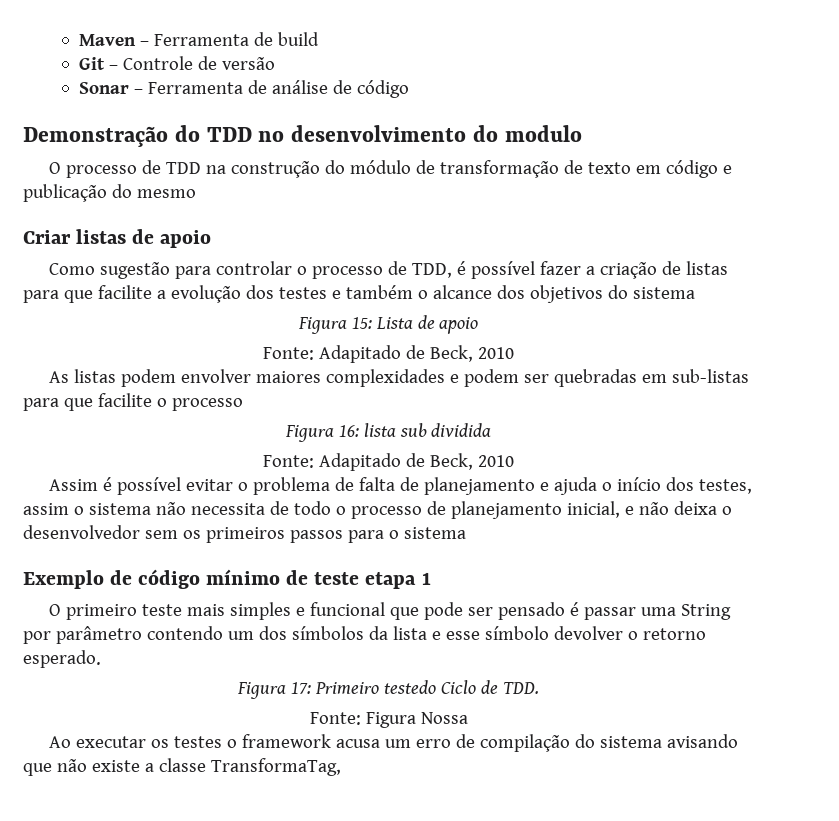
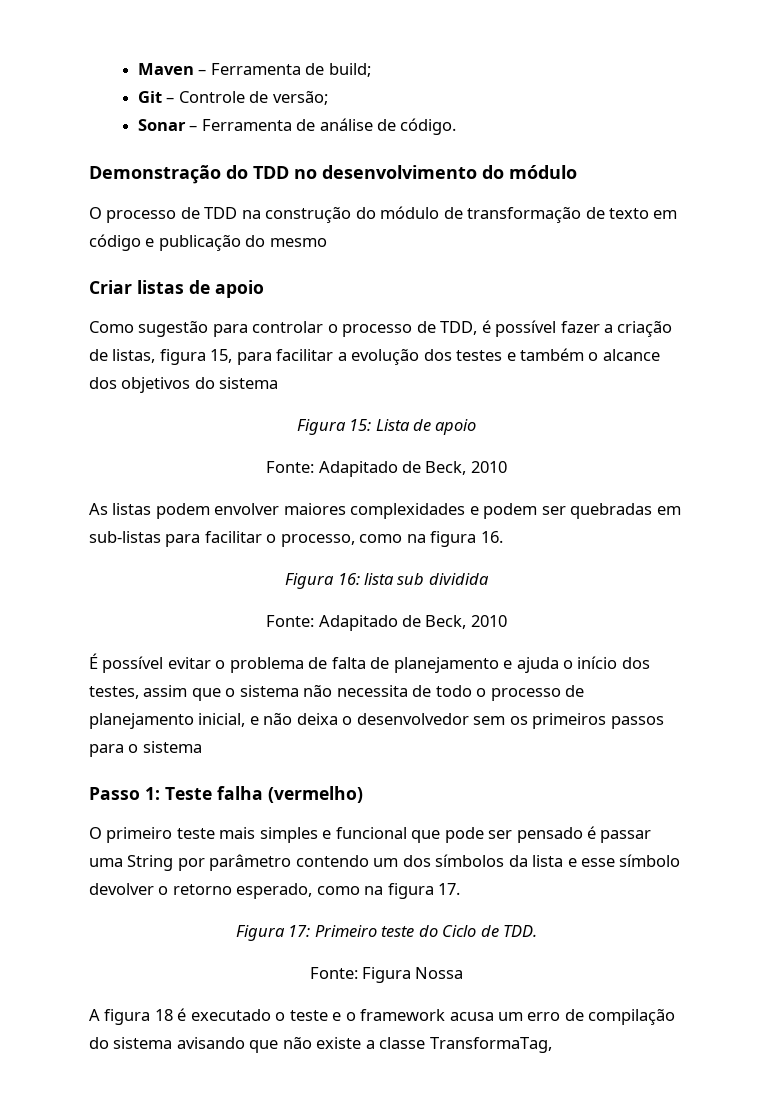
- Maven – Ferramenta de build
+ Maven – Ferramenta de build;
- Git – Controle de versão
+ Git – Controle de versão;
- Sonar – Ferramenta de análise de código
+ Sonar – Ferramenta de análise de código.
- Demonstração do TDD no desenvolvimento do modulo
+ Demonstração do TDD no desenvolvimento do módulo
- Como sugestão para controlar o processo de TDD, é possível fazer a criação de listas para que facilite a evolução dos testes e também o alcance dos objetivos do sistema
+ Como sugestão para controlar o processo de TDD, é possível fazer a criação de listas, figura 15, para facilitar a evolução dos testes e também o alcance dos objetivos do sistema
- As listas podem envolver maiores complexidades e podem ser quebradas em sub-listas para que facilite o processo
+ As listas podem envolver maiores complexidades e podem ser quebradas em sub-listas para facilitar o processo, como na figura 16.
- Assim é possível evitar o problema de falta de planejamento e ajuda o início dos testes, assim o sistema não necessita de todo o processo de planejamento inicial, e não deixa o desenvolvedor sem os primeiros passos para o sistema
+ É possível evitar o problema de falta de planejamento e ajuda o início dos testes, assim que o sistema não necessita de todo o processo de planejamento inicial, e não deixa o desenvolvedor sem os primeiros passos para o sistema
- Exemplo de código mínimo de teste etapa 1
+ Passo 1: Teste falha (vermelho)
- O primeiro teste mais simples e funcional que pode ser pensado é passar uma String por parâmetro contendo um dos símbolos da lista e esse símbolo devolver o retorno esperado.
+ O primeiro teste mais simples e funcional que pode ser pensado é passar uma String por parâmetro contendo um dos símbolos da lista e esse símbolo devolver o retorno esperado, como na figura 17.
- Figura 17: Primeiro testedo Ciclo de TDD.
+ Figura 17: Primeiro teste do Ciclo de TDD.
- Ao executar os testes o framework acusa um erro de compilação do sistema avisando que não existe a classe TransformaTag,
+ A figura 18 é executado o teste e o framework acusa um erro de compilação do sistema avisando que não existe a classe TransformaTag,

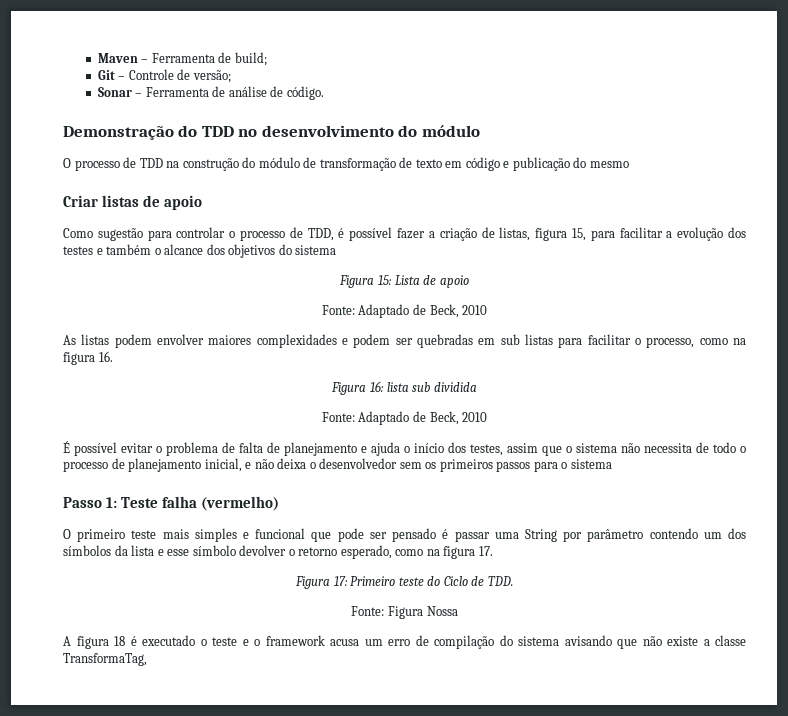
  Figura 15: Lista de apoio
- Fonte: Adapitado de Beck, 2010
+ Fonte: Adaptado de Beck, 2010
- As listas podem envolver maiores complexidades e podem ser quebradas em sub-listas para facilitar o processo, como na figura 16.
+ As listas podem envolver maiores complexidades e podem ser quebradas em sub listas para facilitar o processo, como na figura 16.
  Figura 16: lista sub dividida
- Fonte: Adapitado de Beck, 2010
+ Fonte: Adaptado de Beck, 2010

